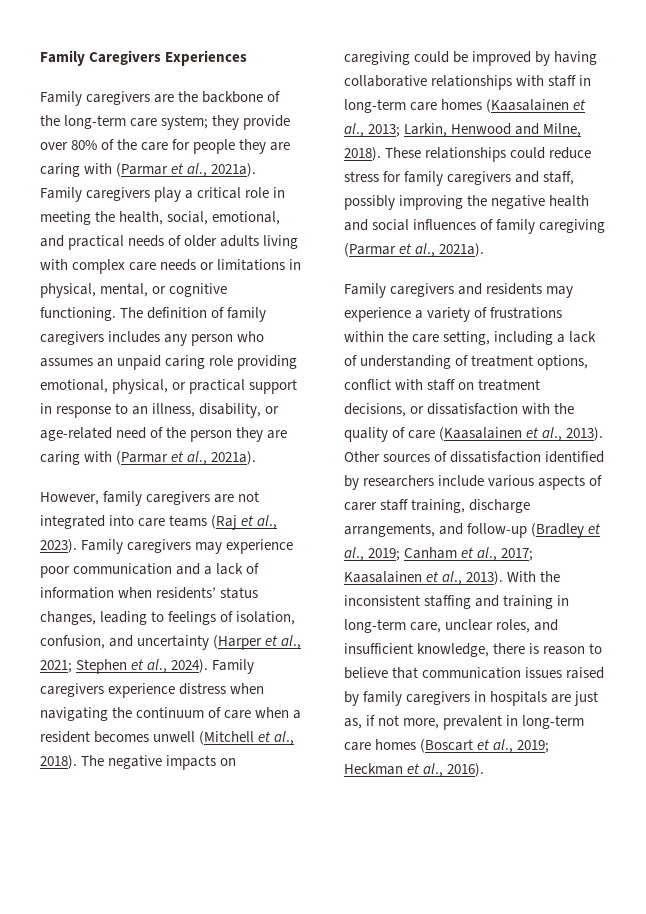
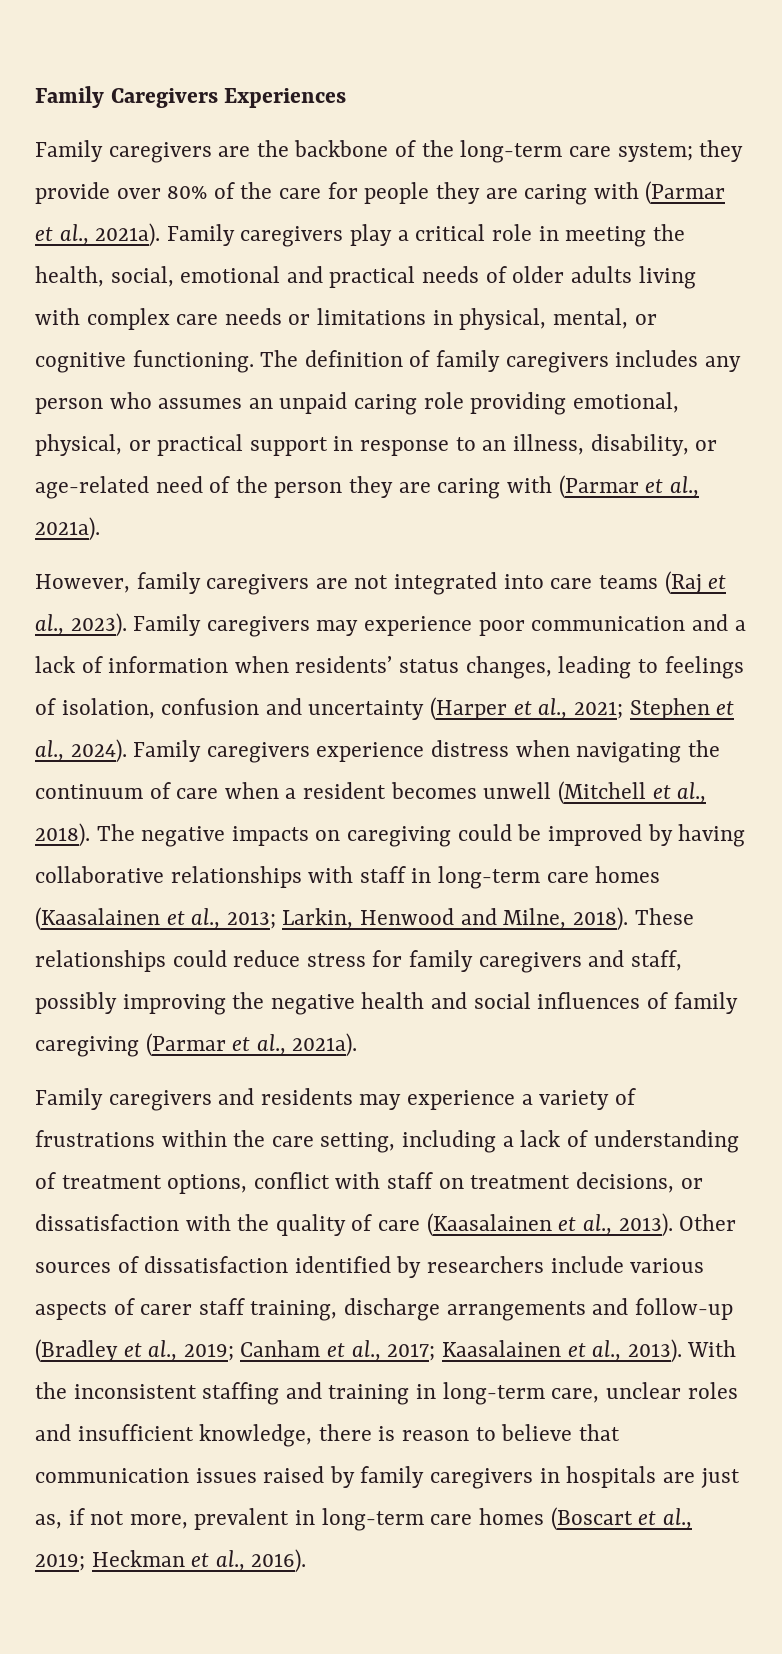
- Family caregivers play a critical role in meeting the health, social, emotional, and practical needs of older adults living with complex care needs or limitations in physical, mental, or cognitive functioning.
+ Family caregivers play a critical role in meeting the health, social, emotional and practical needs of older adults living with complex care needs or limitations in physical, mental, or cognitive functioning.
- Family caregivers may experience poor communication and a lack of information when residents’ status changes, leading to feelings of isolation, confusion, and uncertainty (Harper et al., 2021; Stephen et al., 2024).
+ Family caregivers may experience poor communication and a lack of information when residents’ status changes, leading to feelings of isolation, confusion and uncertainty (Harper et al., 2021; Stephen et al., 2024).
- Other sources of dissatisfaction identified by researchers include various aspects of carer staff training, discharge arrangements, and follow-up (Bradley et al., 2019; Canham et al., 2017; Kaasalainen et al., 2013).
+ Other sources of dissatisfaction identified by researchers include various aspects of carer staff training, discharge arrangements and follow-up (Bradley et al., 2019; Canham et al., 2017; Kaasalainen et al., 2013).
- With the inconsistent staffing and training in long-term care, unclear roles, and insufficient knowledge, there is reason to believe that communication issues raised by family caregivers in hospitals are just as, if not more, prevalent in long-term care homes (Boscart et al., 2019; Heckman et al., 2016).
+ With the inconsistent staffing and training in long-term care, unclear roles and insufficient knowledge, there is reason to believe that communication issues raised by family caregivers in hospitals are just as, if not more, prevalent in long-term care homes (Boscart et al., 2019; Heckman et al., 2016).

